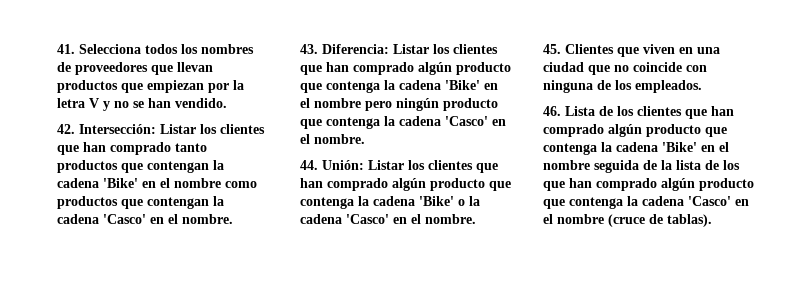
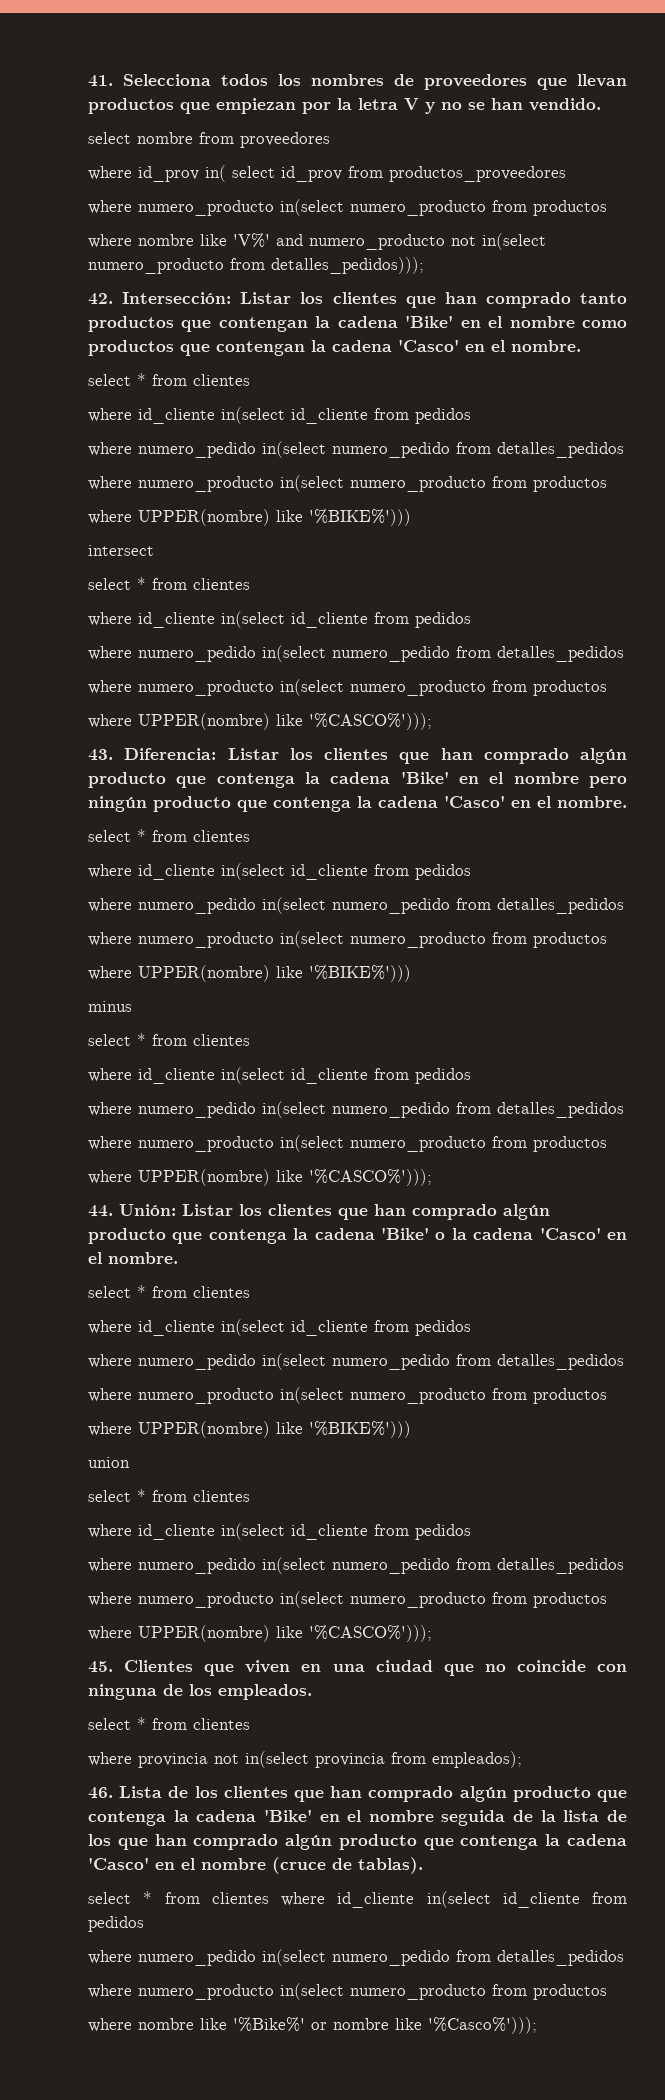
+ select nombre from proveedores
+ where id_prov in( select id_prov from productos_proveedores
+ where numero_producto in(select numero_producto from productos
+ where nombre like 'V%' and numero_producto not in(select numero_producto from detalles_pedidos)));
  42. Intersección: Listar los clientes que han comprado tanto productos que contengan la cadena 'Bike' en el nombre como productos que contengan la cadena 'Casco' en el nombre.
+ select * from clientes
+ where id_cliente in(select id_cliente from pedidos
+ where numero_pedido in(select numero_pedido from detalles_pedidos
+ where numero_producto in(select numero_producto from productos
+ where UPPER(nombre) like '%BIKE%')))
+ intersect
+ select * from clientes
+ where id_cliente in(select id_cliente from pedidos
+ where numero_pedido in(select numero_pedido from detalles_pedidos
+ where numero_producto in(select numero_producto from productos
+ where UPPER(nombre) like '%CASCO%')));
  43. Diferencia: Listar los clientes que han comprado algún producto que contenga la cadena 'Bike' en el nombre pero ningún producto que contenga la cadena 'Casco' en el nombre.
+ select * from clientes
+ where id_cliente in(select id_cliente from pedidos
+ where numero_pedido in(select numero_pedido from detalles_pedidos
+ where numero_producto in(select numero_producto from productos
+ where UPPER(nombre) like '%BIKE%')))
+ minus
+ select * from clientes
+ where id_cliente in(select id_cliente from pedidos
+ where numero_pedido in(select numero_pedido from detalles_pedidos
+ where numero_producto in(select numero_producto from productos
+ where UPPER(nombre) like '%CASCO%')));
  44. Unión: Listar los clientes que han comprado algún producto que contenga la cadena 'Bike' o la cadena 'Casco' en el nombre.
+ select * from clientes
+ where id_cliente in(select id_cliente from pedidos
+ where numero_pedido in(select numero_pedido from detalles_pedidos
+ where numero_producto in(select numero_producto from productos
+ where UPPER(nombre) like '%BIKE%')))
+ union
+ select * from clientes
+ where id_cliente in(select id_cliente from pedidos
+ where numero_pedido in(select numero_pedido from detalles_pedidos
+ where numero_producto in(select numero_producto from productos
+ where UPPER(nombre) like '%CASCO%')));
  45. Clientes que viven en una ciudad que no coincide con ninguna de los empleados.
+ select * from clientes
+ where provincia not in(select provincia from empleados);
+ select * from clientes where id_cliente in(select id_cliente from pedidos
+ where numero_pedido in(select numero_pedido from detalles_pedidos
+ where numero_producto in(select numero_producto from productos
+ where nombre like '%Bike%' or nombre like '%Casco%')));

